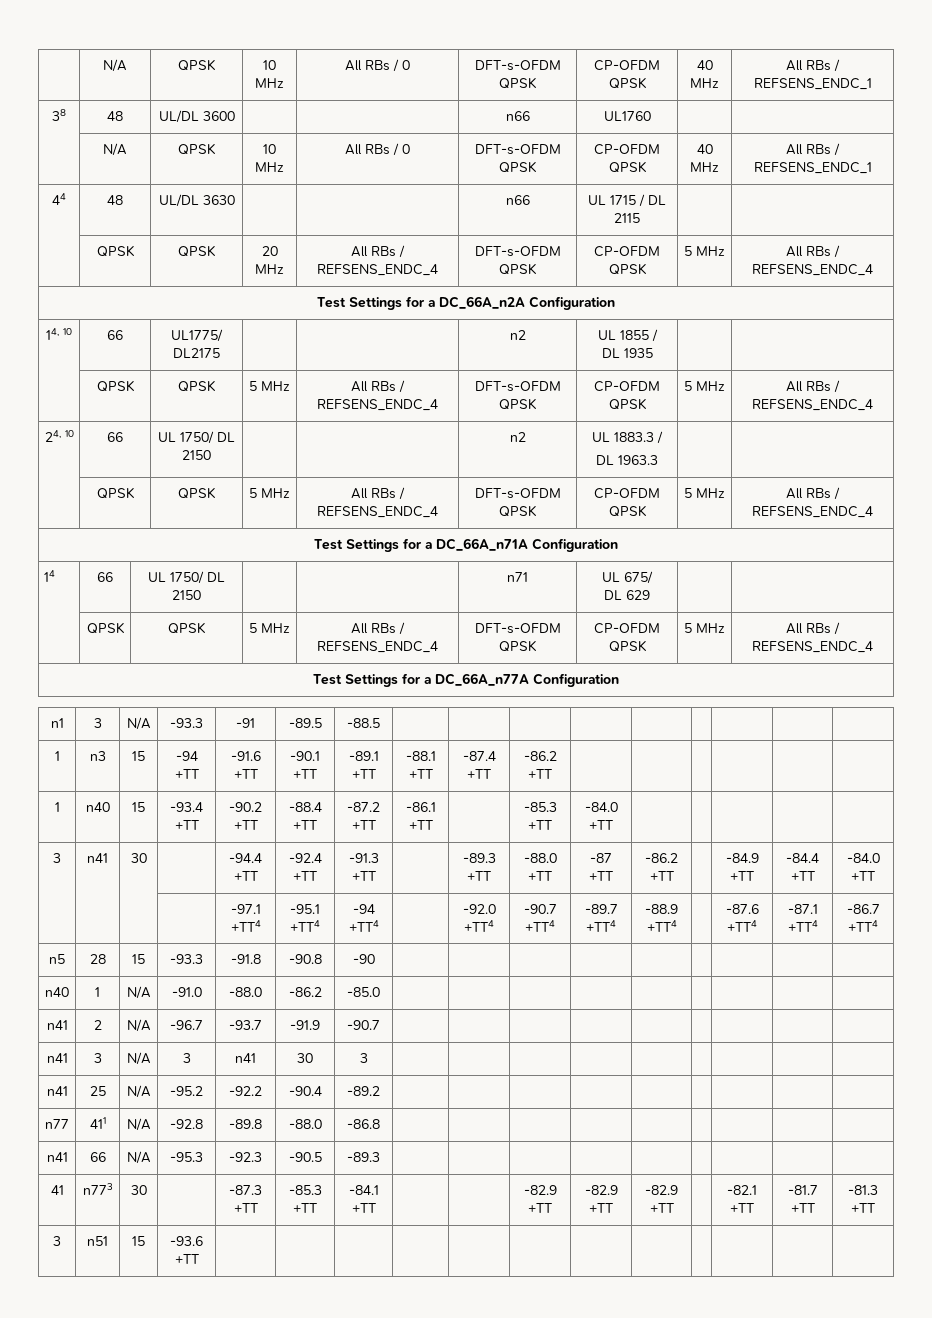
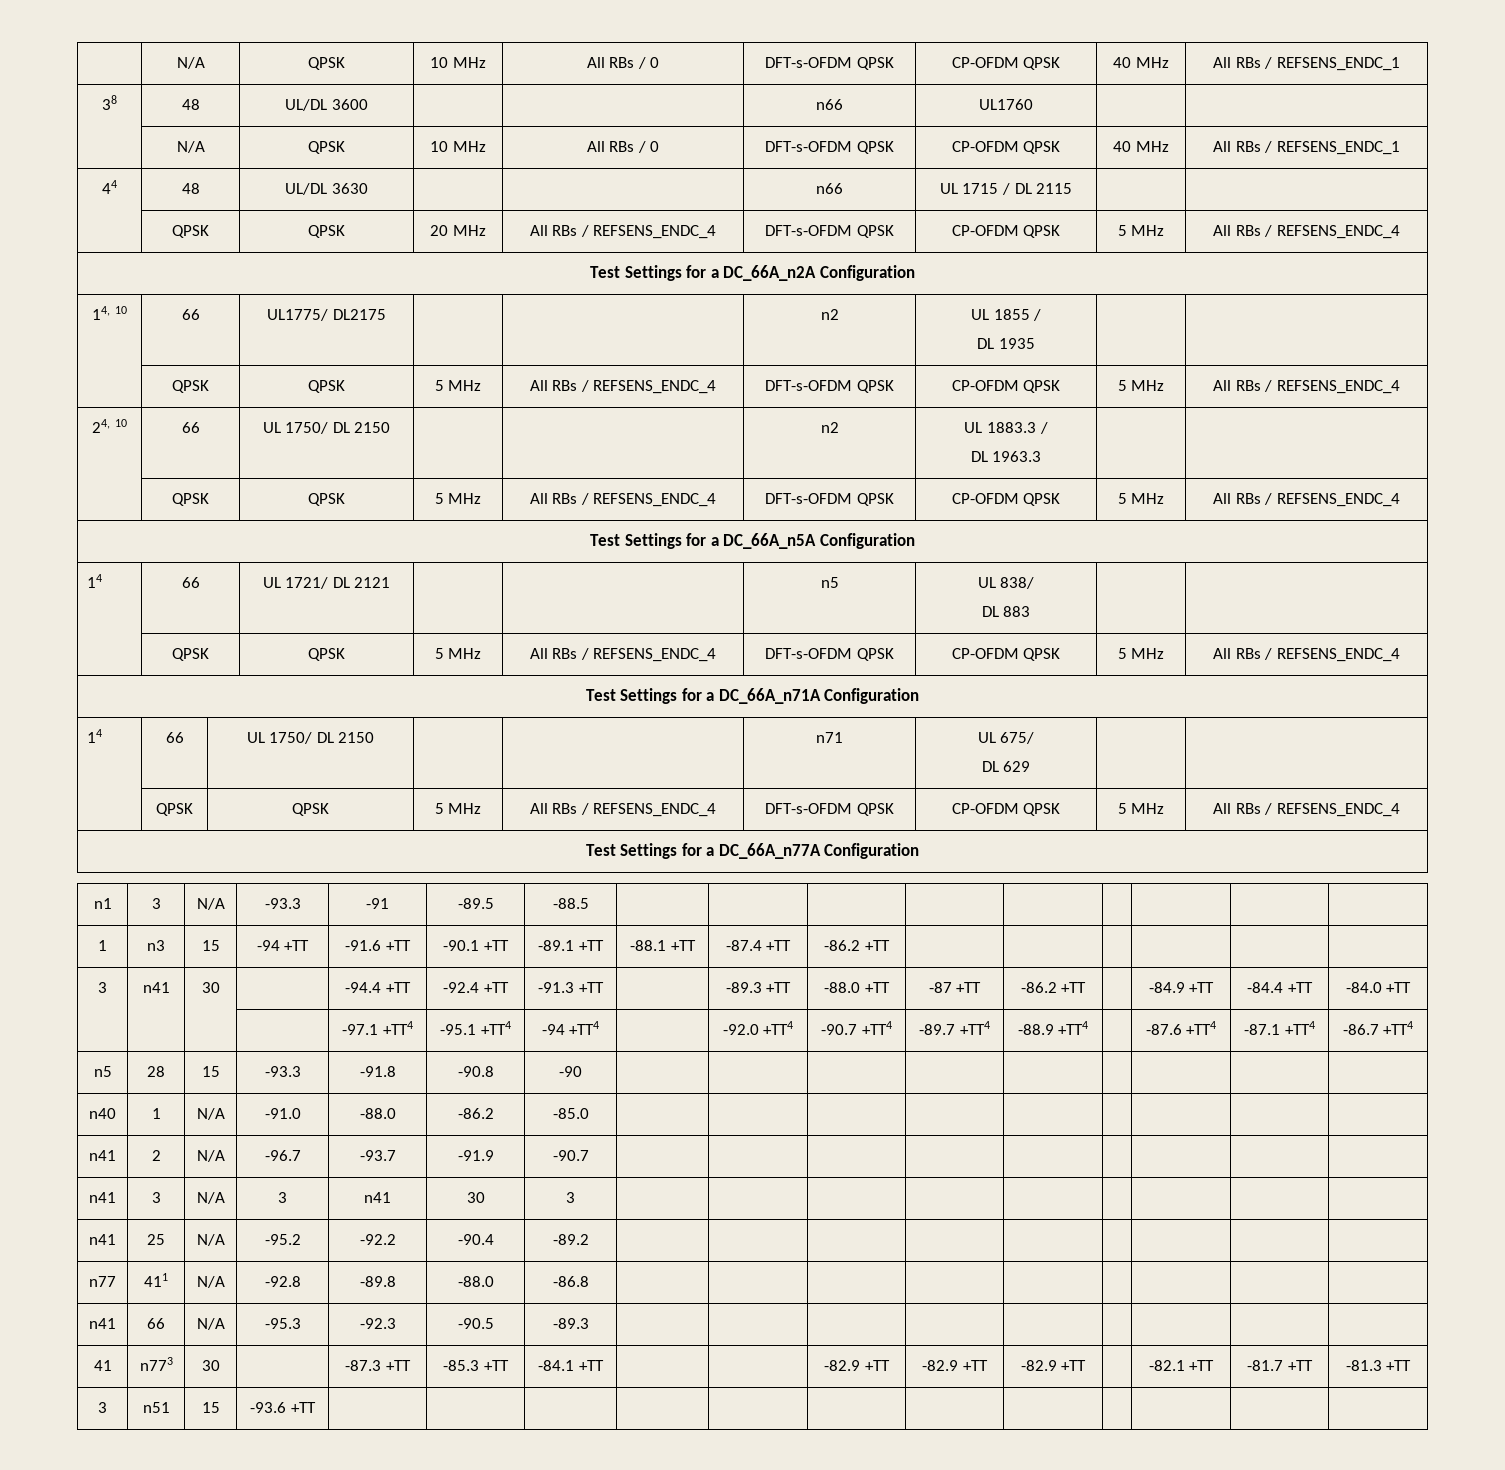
+ Test Settings for a DC_66A_n5A Configuration
+ 14 | 66 | UL 1721/ DL 2121 | | | n5 | UL 838/
+ DL 883 | |
+ | QPSK | QPSK | 5 MHz | All RBs / REFSENS_ENDC_4 | DFT-s-OFDM QPSK | CP-OFDM QPSK | 5 MHz | All RBs / REFSENS_ENDC_4
- 1 | n40 | 15 | -93.4 +TT | -90.2 +TT | -88.4 +TT | -87.2 +TT | -86.1 +TT | | -85.3 +TT | -84.0 +TT | | | | |

